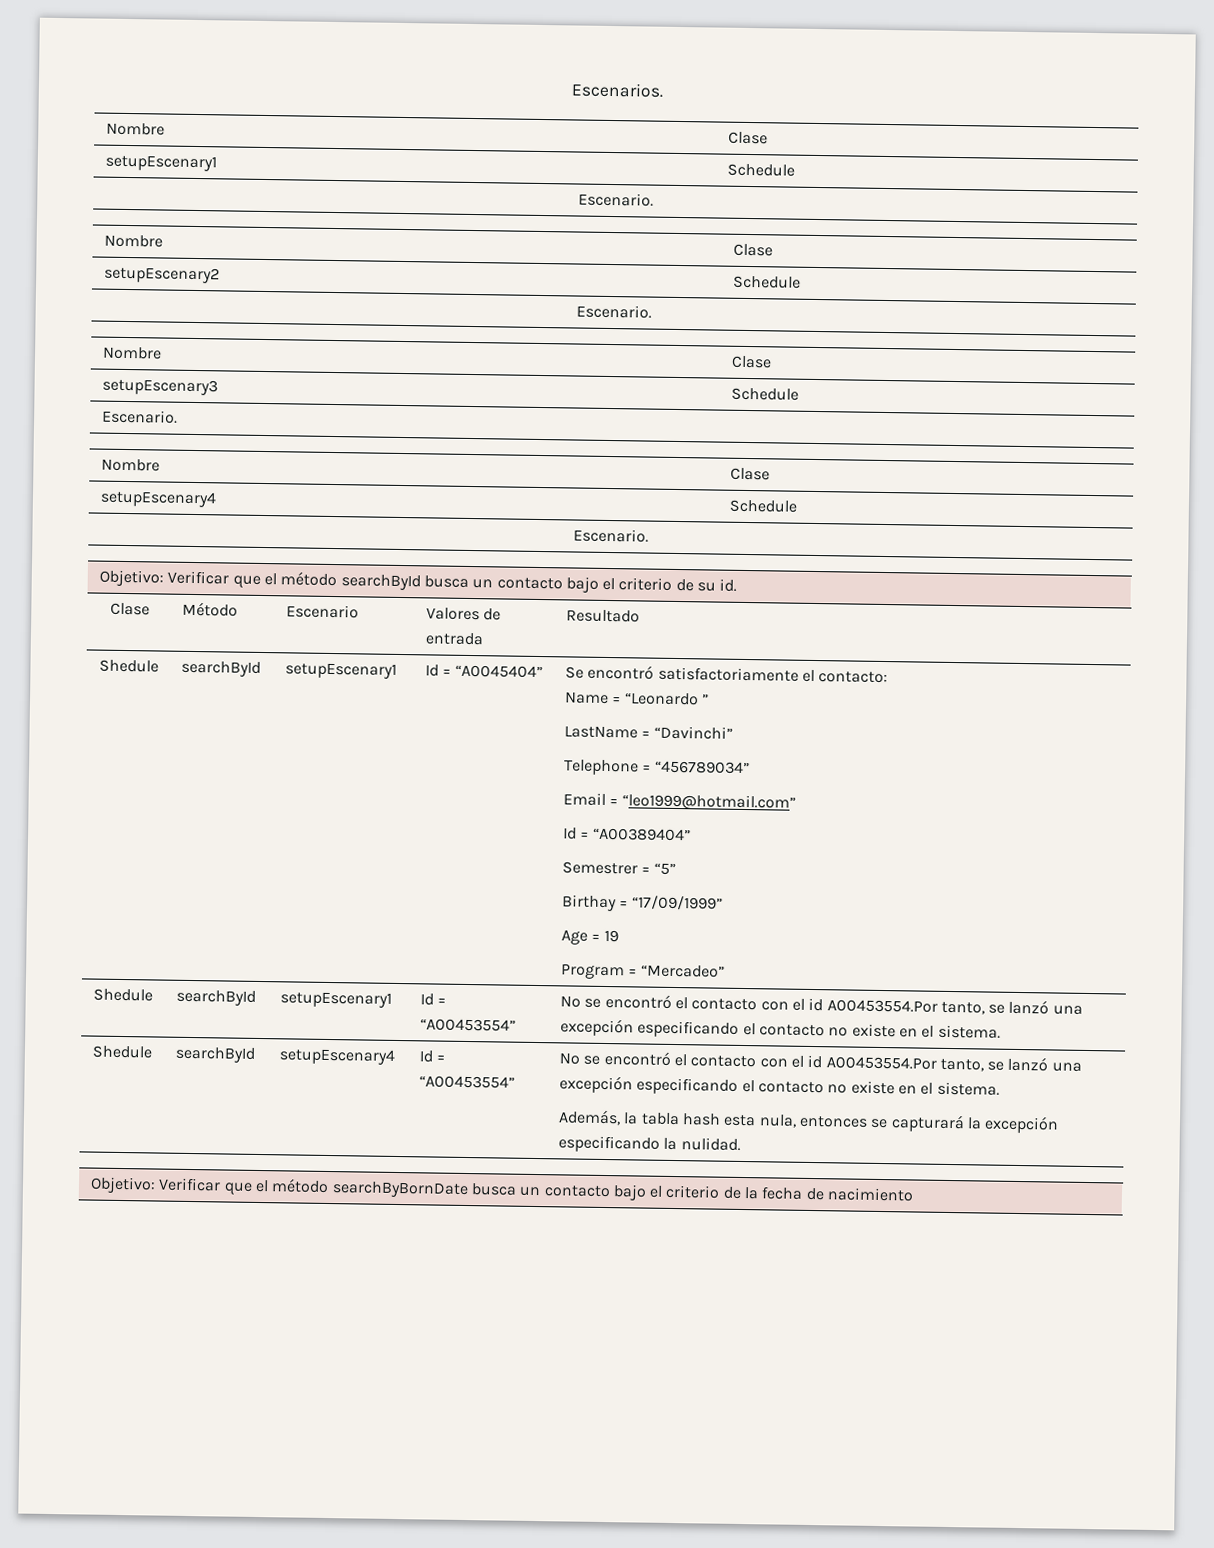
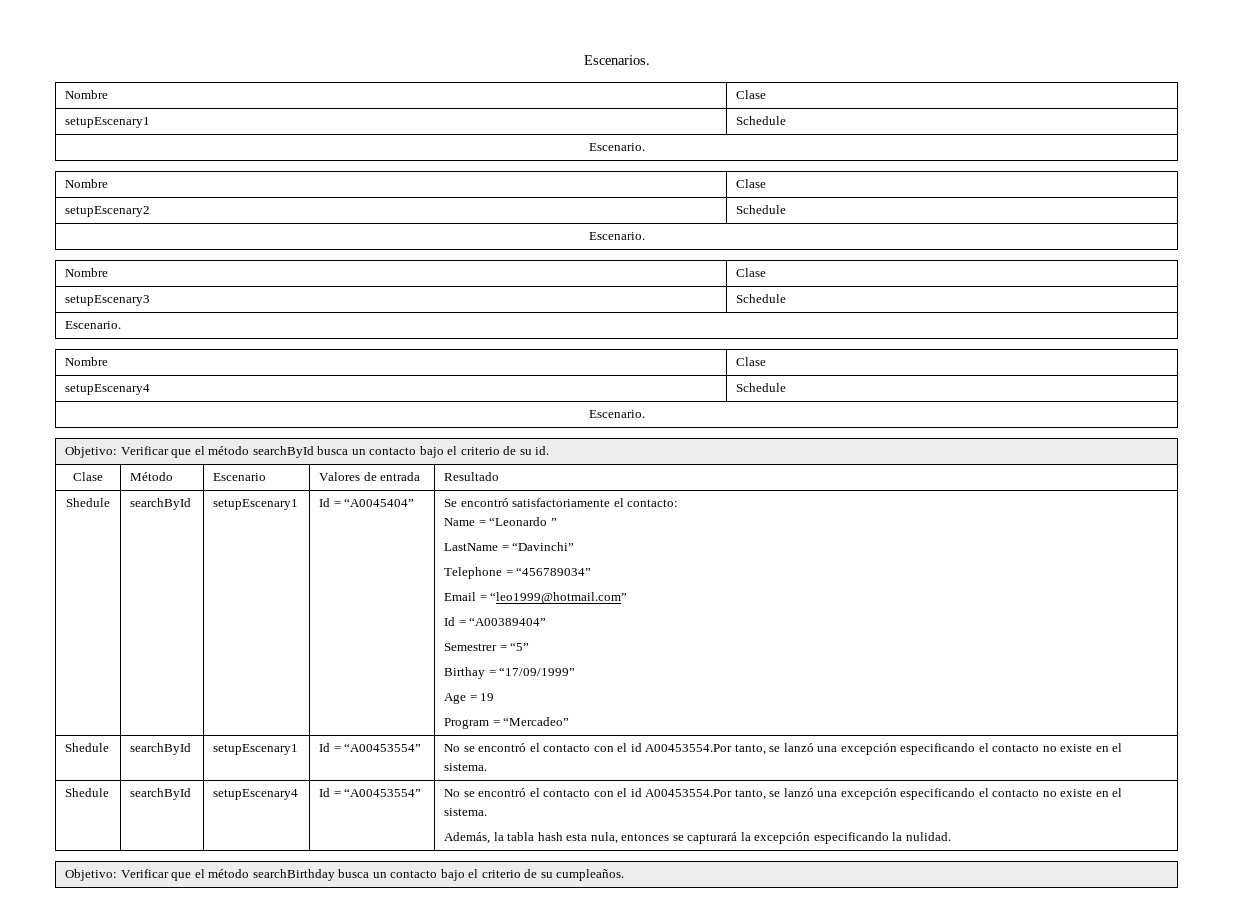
- Objetivo: Verificar que el método searchByBornDate busca un contacto bajo el criterio de la fecha de nacimiento
+ Objetivo: Verificar que el método searchBirthday busca un contacto bajo el criterio de su cumpleaños.

